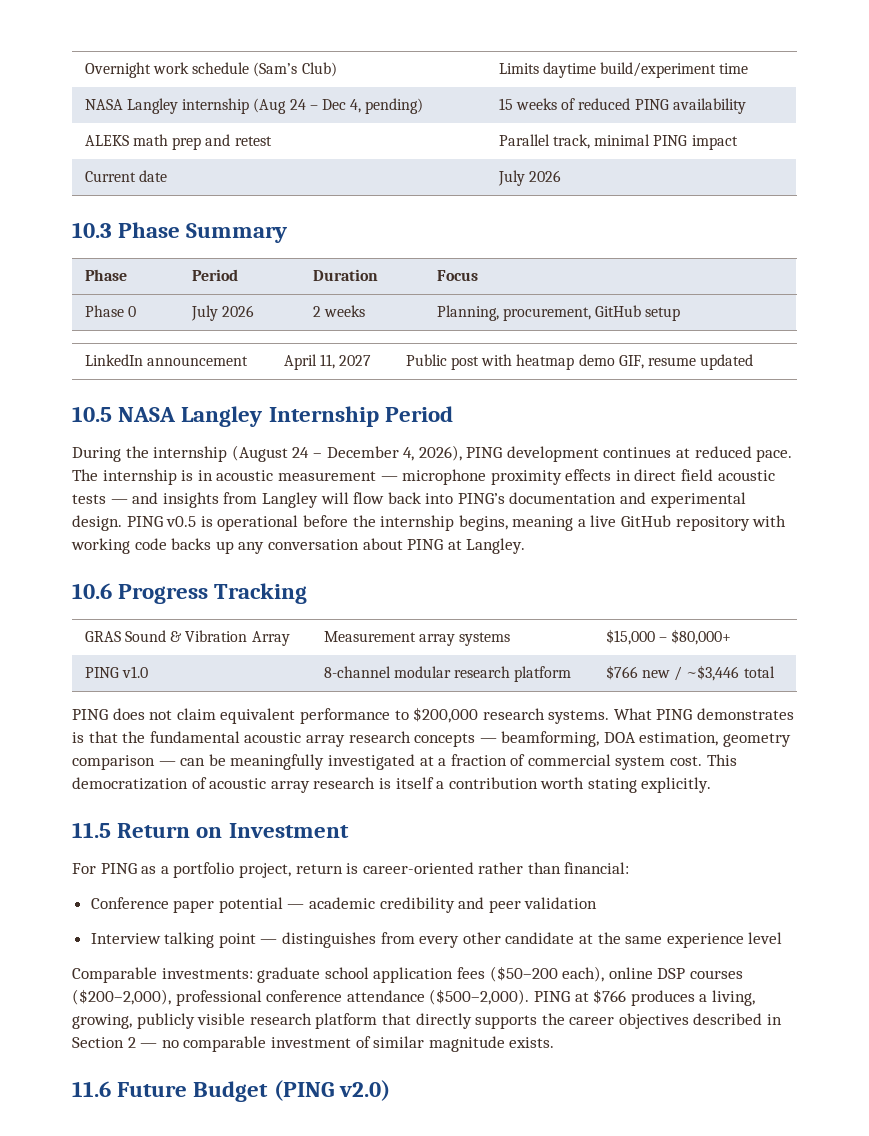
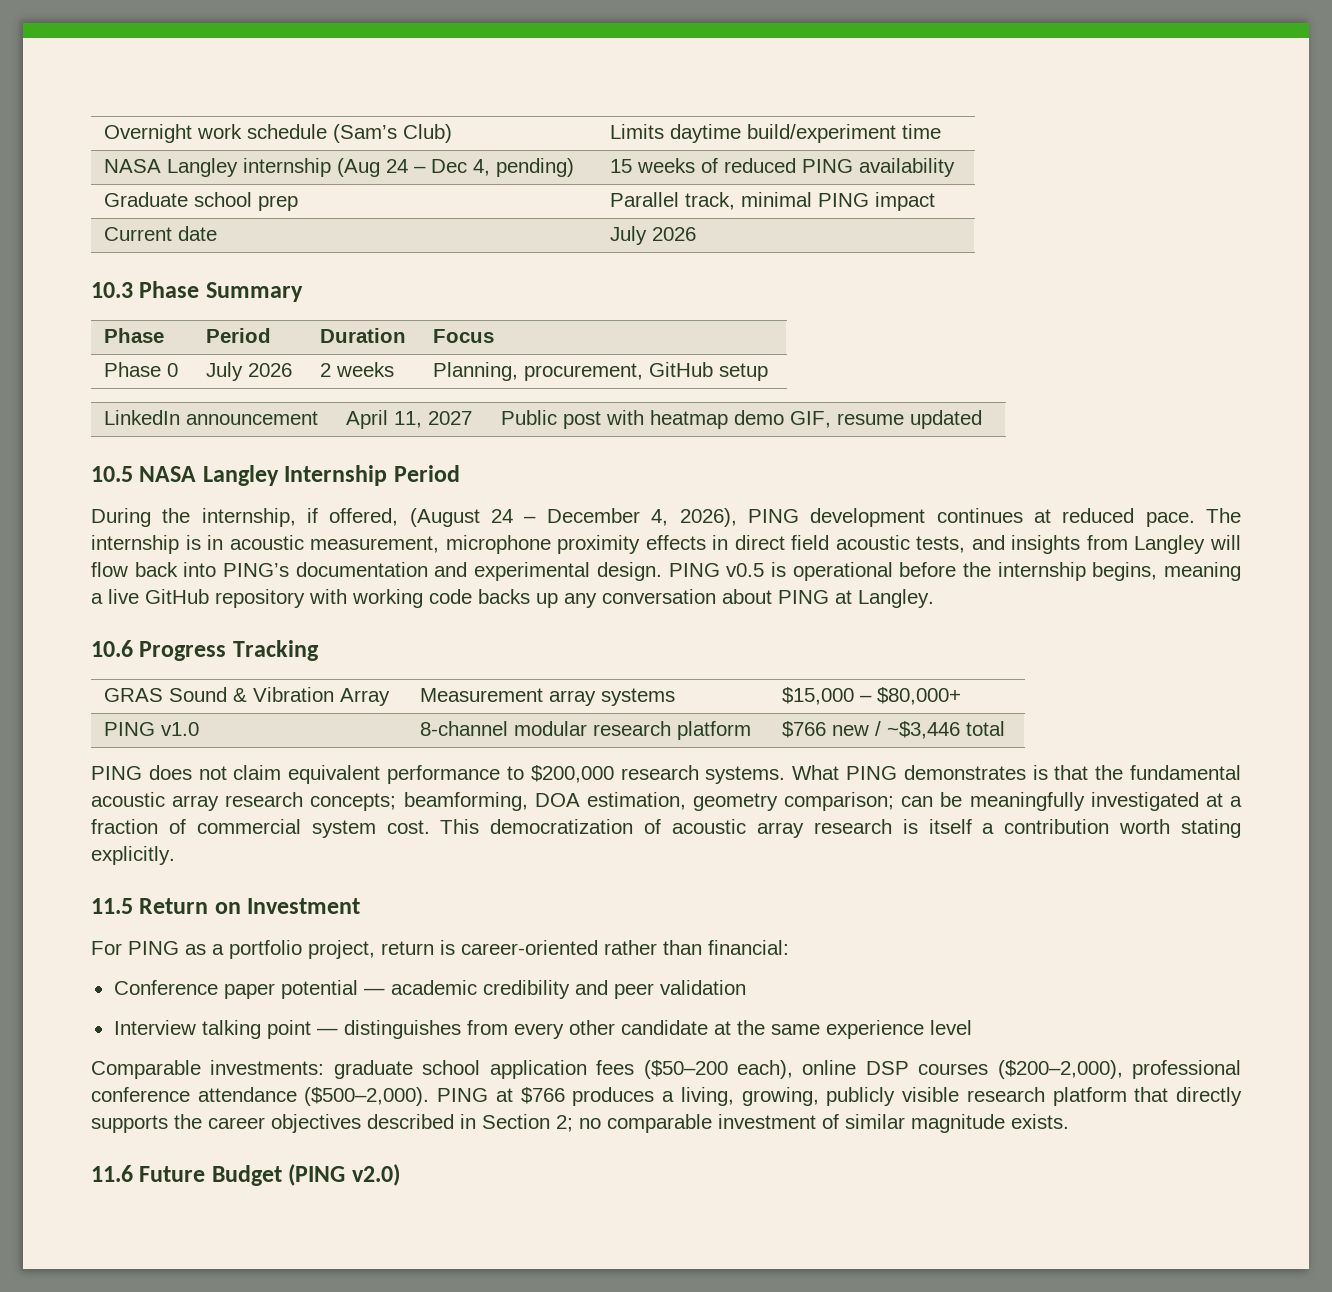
- ALEKS math prep and retest | Parallel track, minimal PING impact
+ Graduate school prep | Parallel track, minimal PING impact
- During the internship (August 24 – December 4, 2026), PING development continues at reduced pace.
+ During the internship, if offered, (August 24 – December 4, 2026), PING development continues at reduced pace.
- The internship is in acoustic measurement — microphone proximity effects in direct field acoustic tests — and insights from Langley will flow back into PING’s documentation and experimental design.
+ The internship is in acoustic measurement, microphone proximity effects in direct field acoustic tests, and insights from Langley will flow back into PING’s documentation and experimental design.
- What PING demonstrates is that the fundamental acoustic array research concepts — beamforming, DOA estimation, geometry comparison — can be meaningfully investigated at a fraction of commercial system cost.
+ What PING demonstrates is that the fundamental acoustic array research concepts; beamforming, DOA estimation, geometry comparison; can be meaningfully investigated at a fraction of commercial system cost.
- PING at $766 produces a living, growing, publicly visible research platform that directly supports the career objectives described in Section 2 — no comparable investment of similar magnitude exists.
+ PING at $766 produces a living, growing, publicly visible research platform that directly supports the career objectives described in Section 2; no comparable investment of similar magnitude exists.

